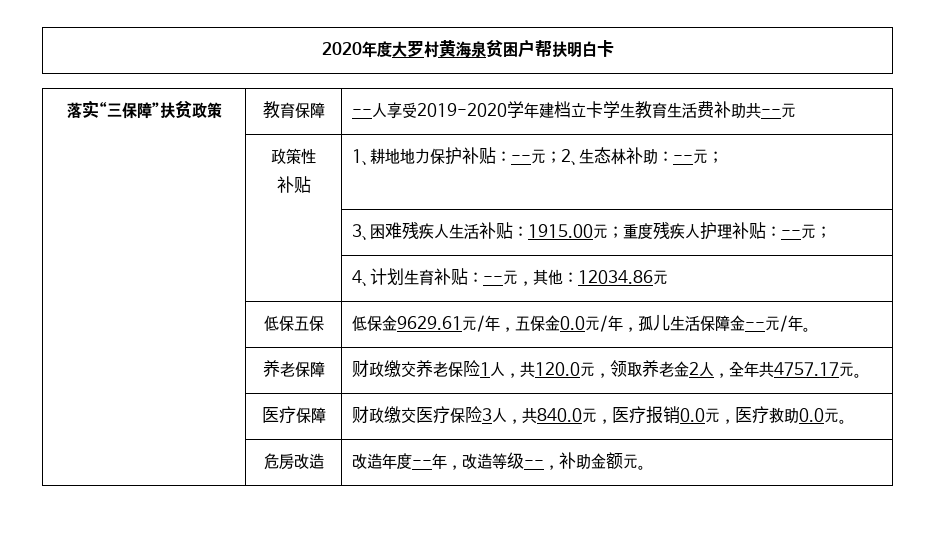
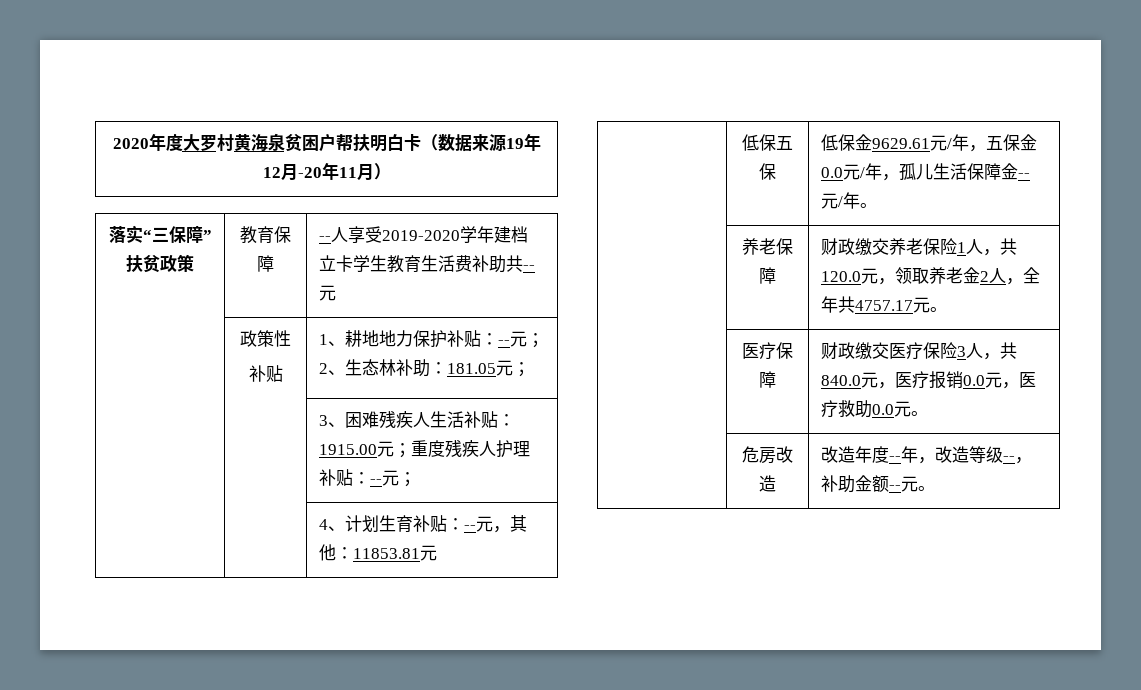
- 2020年度大罗村黄海泉贫困户帮扶明白卡
+ 2020年度大罗村黄海泉贫困户帮扶明白卡（数据来源19年12月-20年11月）
  | 政策性
- 补贴 | 1、耕地地力保护补贴：--元；2、生态林补助：--元；
+ 补贴 | 1、耕地地力保护补贴：--元；2、生态林补助：181.05元；
- | | 4、计划生育补贴：--元，其他：12034.86元
+ | | 4、计划生育补贴：--元，其他：11853.81元
- | 危房改造 | 改造年度--年，改造等级--，补助金额元。
+ | 危房改造 | 改造年度--年，改造等级--，补助金额--元。

